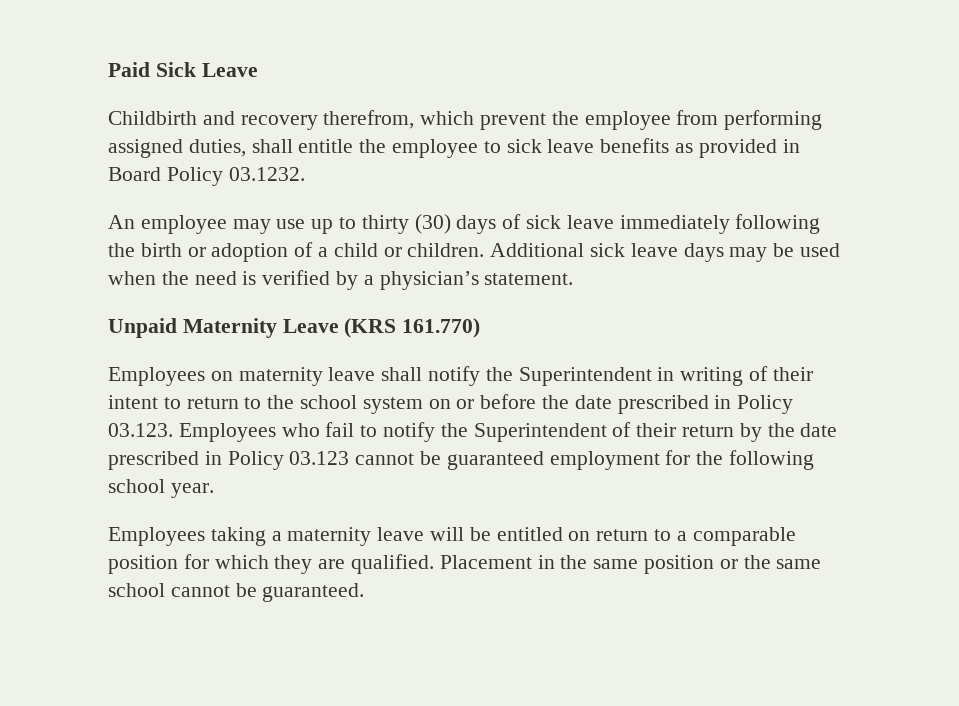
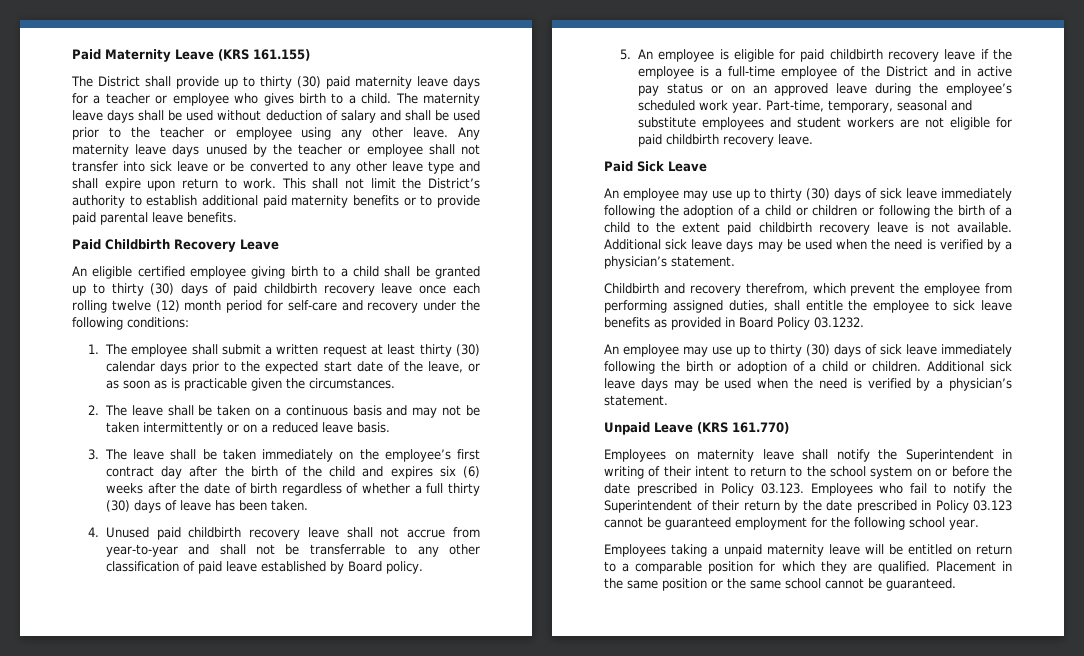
+ Paid Maternity Leave (KRS 161.155)
+ The District shall provide up to thirty (30) paid maternity leave days for a teacher or employee who gives birth to a child. The maternity leave days shall be used without deduction of salary and shall be used prior to the teacher or employee using any other leave. Any maternity leave days unused by the teacher or employee shall not transfer into sick leave or be converted to any other leave type and shall expire upon return to work. This shall not limit the District’s authority to establish additional paid maternity benefits or to provide paid parental leave benefits.
+ Paid Childbirth Recovery Leave
+ An eligible certified employee giving birth to a child shall be granted up to thirty (30) days of paid childbirth recovery leave once each rolling twelve (12) month period for self-care and recovery under the following conditions:
+ 1. The employee shall submit a written request at least thirty (30) calendar days prior to the expected start date of the leave, or as soon as is practicable given the circumstances.
+ 2. The leave shall be taken on a continuous basis and may not be taken intermittently or on a reduced leave basis.
+ 3. The leave shall be taken immediately on the employee’s first contract day after the birth of the child and expires six (6) weeks after the date of birth regardless of whether a full thirty (30) days of leave has been taken.
+ 4. Unused paid childbirth recovery leave shall not accrue from year-to-year and shall not be transferrable to any other classification of paid leave established by Board policy.
+ 5. An employee is eligible for paid childbirth recovery leave if the employee is a full-time employee of the District and in active pay status or on an approved leave during the employee’s scheduled work year. Part-time, temporary, seasonal and substitute employees and student workers are not eligible for paid childbirth recovery leave.
  Paid Sick Leave
+ An employee may use up to thirty (30) days of sick leave immediately following the adoption of a child or children or following the birth of a child to the extent paid childbirth recovery leave is not available. Additional sick leave days may be used when the need is verified by a physician’s statement.
- Unpaid Maternity Leave (KRS 161.770)
+ Unpaid Leave (KRS 161.770)
- Employees taking a maternity leave will be entitled on return to a comparable position for which they are qualified.
+ Employees taking a unpaid maternity leave will be entitled on return to a comparable position for which they are qualified.

